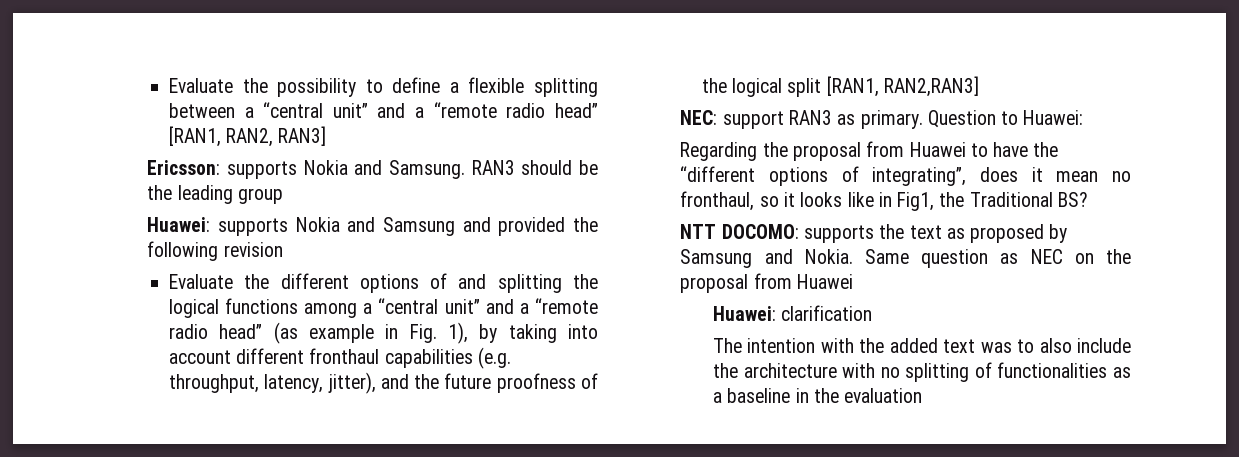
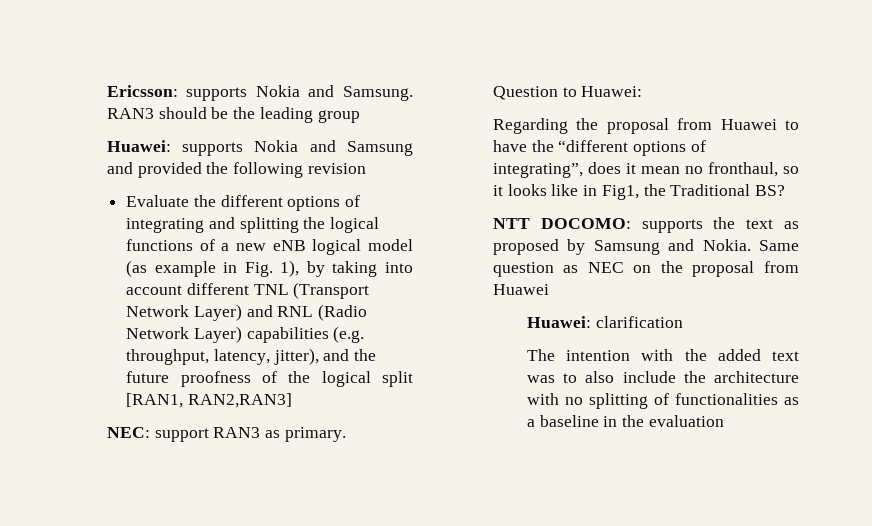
- Evaluate the possibility to define a flexible splitting between a “central unit” and a “remote radio head” [RAN1, RAN2, RAN3]
- Evaluate the different options of and splitting the logical functions among a “central unit” and a “remote radio head” (as example in Fig. 1), by taking into account different fronthaul capabilities (e.g. throughput, latency, jitter), and the future proofness of the logical split [RAN1, RAN2,RAN3]
+ Evaluate the different options of integrating and splitting the logical functions of a new eNB logical model (as example in Fig. 1), by taking into account different TNL (Transport Network Layer) and RNL (Radio Network Layer) capabilities (e.g. throughput, latency, jitter), and the future proofness of the logical split [RAN1, RAN2,RAN3]

